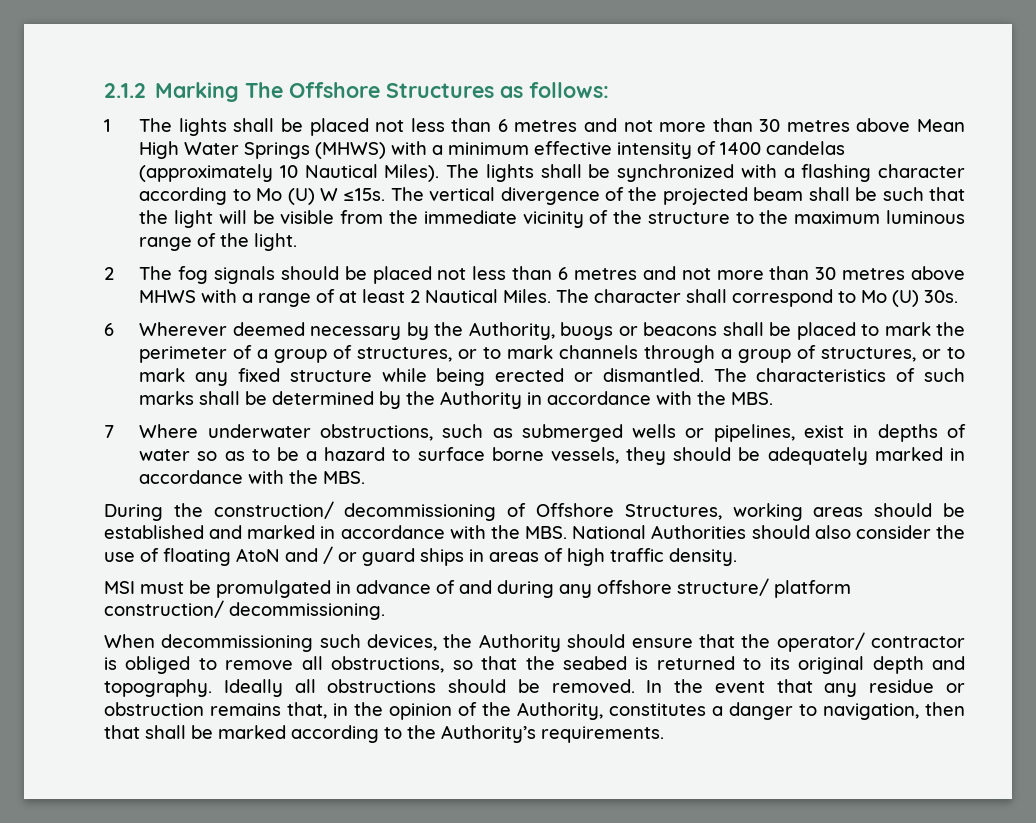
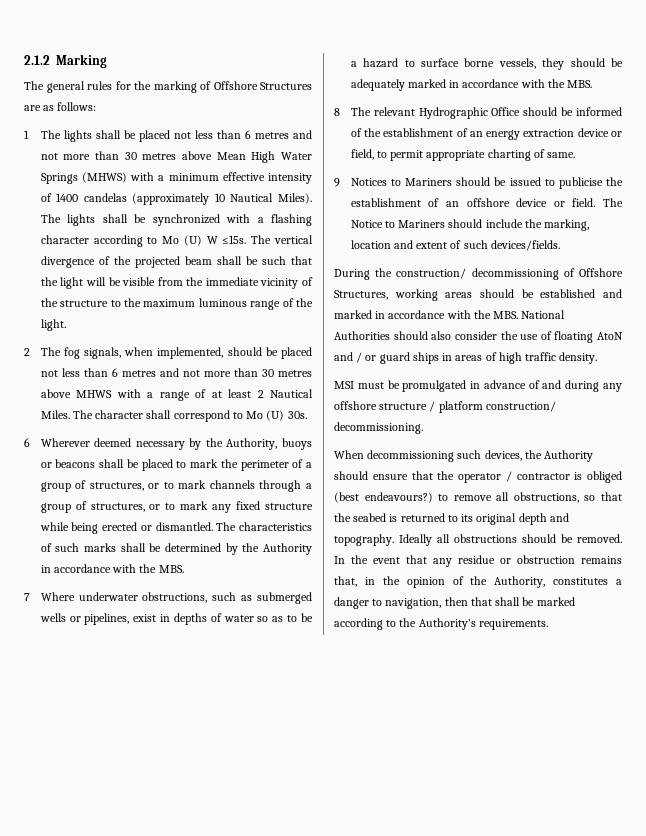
- 2.1.2 Marking The Offshore Structures as follows:
+ 2.1.2 Marking
+ The general rules for the marking of Offshore Structures are as follows:
- 2 The fog signals should be placed not less than 6 metres and not more than 30 metres above MHWS with a range of at least 2 Nautical Miles.
+ 2 The fog signals, when implemented, should be placed not less than 6 metres and not more than 30 metres above MHWS with a range of at least 2 Nautical Miles.
+ 8 The relevant Hydrographic Office should be informed of the establishment of an energy extraction device or field, to permit appropriate charting of same.
+ 9 Notices to Mariners should be issued to publicise the establishment of an offshore device or field. The Notice to Mariners should include the marking, location and extent of such devices/fields.
- MSI must be promulgated in advance of and during any offshore structure/ platform construction/ decommissioning.
+ MSI must be promulgated in advance of and during any offshore structure / platform construction/ decommissioning.
- When decommissioning such devices, the Authority should ensure that the operator/ contractor is obliged to remove all obstructions, so that the seabed is returned to its original depth and topography.
+ When decommissioning such devices, the Authority should ensure that the operator / contractor is obliged (best endeavours?) to remove all obstructions, so that the seabed is returned to its original depth and topography.

